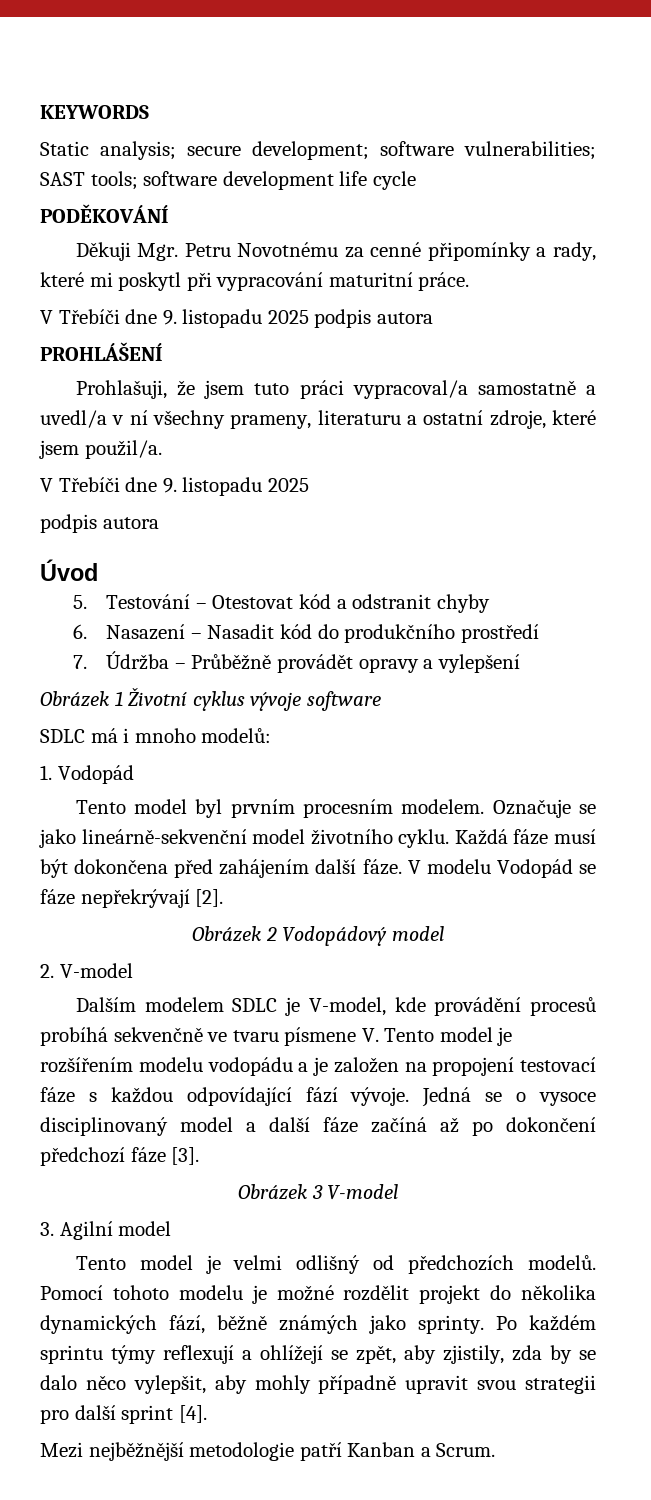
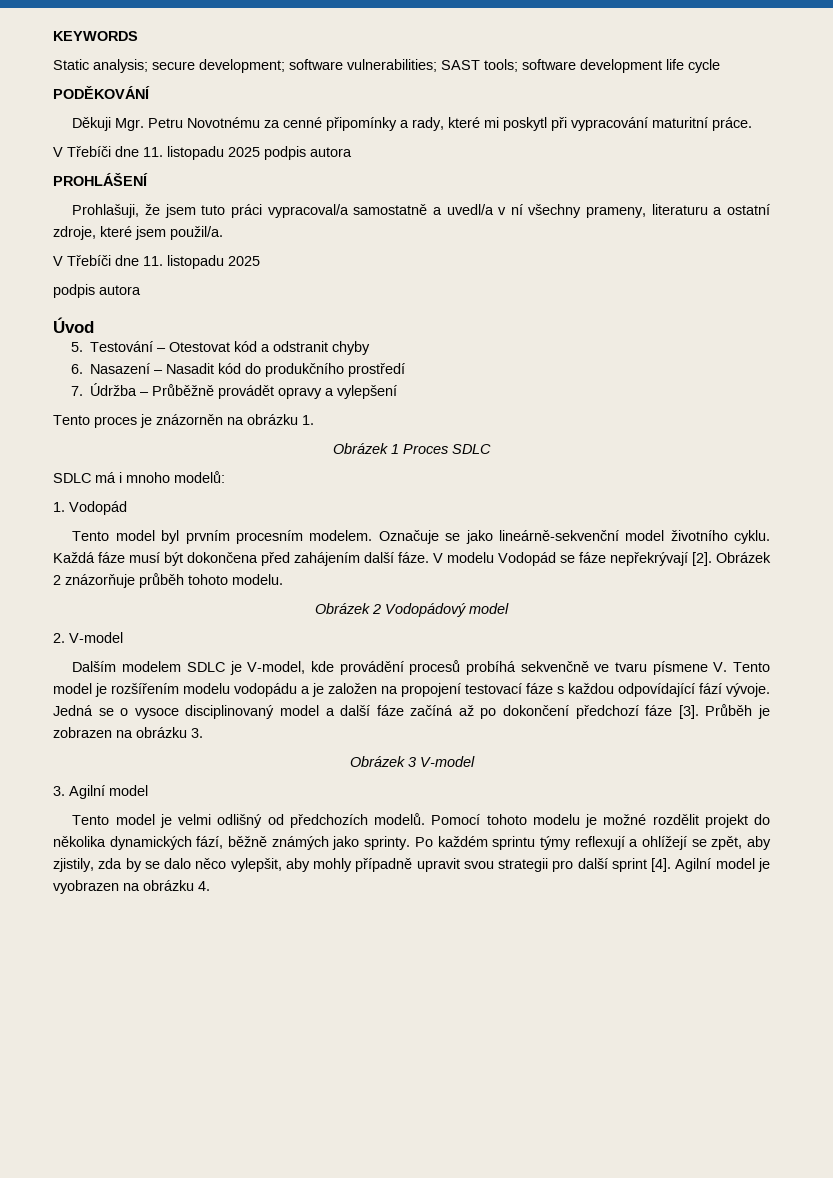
- V Třebíči dne 9. listopadu 2025 podpis autora
+ V Třebíči dne 11. listopadu 2025 podpis autora
  Prohlašuji, že jsem tuto práci vypracoval/a samostatně a uvedl/a v ní všechny prameny, literaturu a ostatní zdroje, které jsem použil/a.
- V Třebíči dne 9. listopadu 2025
+ V Třebíči dne 11. listopadu 2025
- Obrázek 1 Životní cyklus vývoje software
+ Tento proces je znázorněn na obrázku 1.
+ Obrázek 1 Proces SDLC
+ Obrázek 2 znázorňuje průběh tohoto modelu.
+ Průběh je zobrazen na obrázku 3.
- Po každém sprintu týmy reflexují a ohlížejí se zpět, aby zjistily, zda by se dalo něco vylepšit, aby mohly případně upravit svou strategii pro další sprint [4].
- Mezi nejběžnější metodologie patří Kanban a Scrum.
+ Po každém sprintu týmy reflexují a ohlížejí se zpět, aby zjistily, zda by se dalo něco vylepšit, aby mohly případně upravit svou strategii pro další sprint [4]. Agilní model je vyobrazen na obrázku 4.

